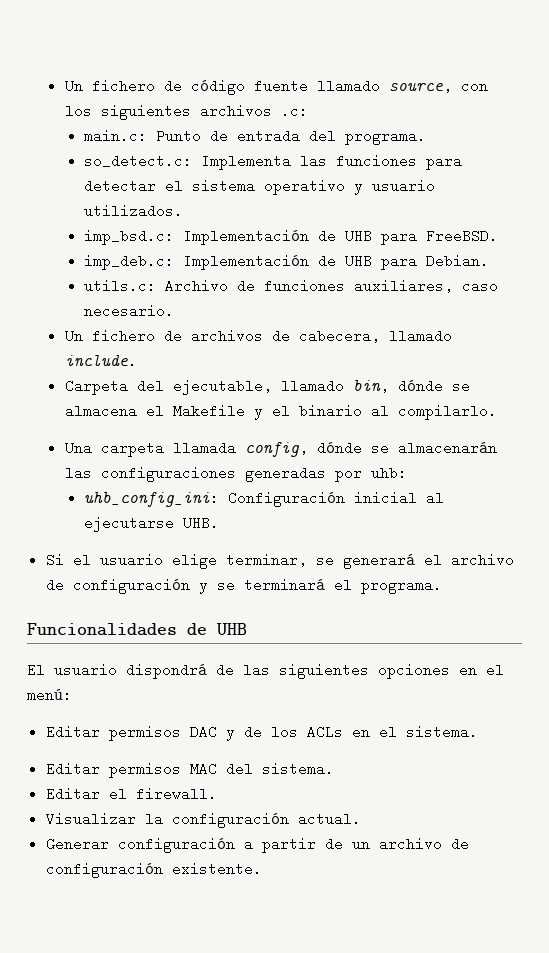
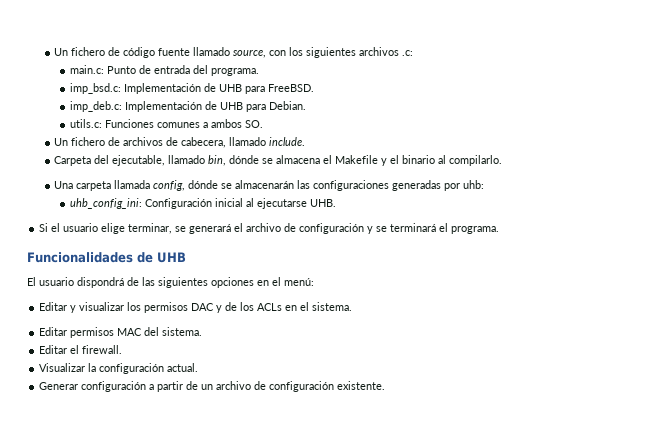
- so_detect.c: Implementa las funciones para detectar el sistema operativo y usuario utilizados.
- utils.c: Archivo de funciones auxiliares, caso necesario.
+ utils.c: Funciones comunes a ambos SO.
- Editar permisos DAC y de los ACLs en el sistema.
+ Editar y visualizar los permisos DAC y de los ACLs en el sistema.

